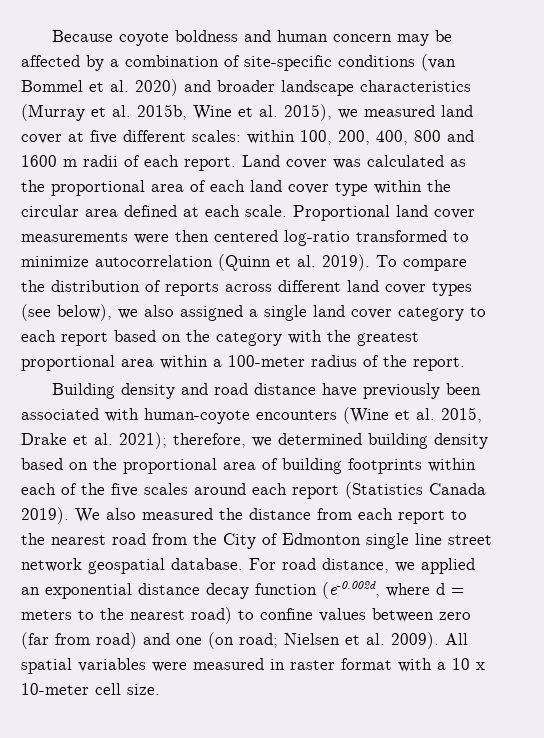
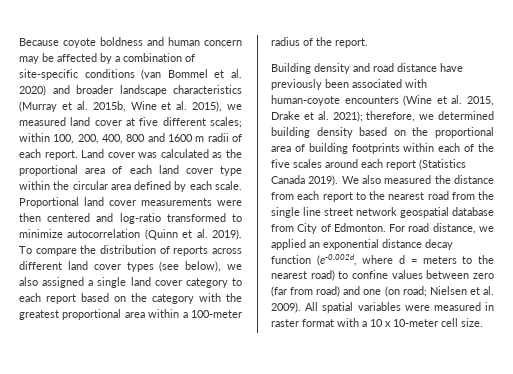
- Because coyote boldness and human concern may be affected by a combination of site-specific conditions (van Bommel et al. 2020) and broader landscape characteristics (Murray et al. 2015b, Wine et al. 2015), we measured land cover at five different scales: within 100, 200, 400, 800 and 1600 m radii of each report.
+ Because coyote boldness and human concern may be affected by a combination of site-specific conditions (van Bommel et al. 2020) and broader landscape characteristics (Murray et al. 2015b, Wine et al. 2015), we measured land cover at five different scales; within 100, 200, 400, 800 and 1600 m radii of each report.
- Land cover was calculated as the proportional area of each land cover type within the circular area defined at each scale.
+ Land cover was calculated as the proportional area of each land cover type within the circular area defined by each scale.
- Proportional land cover measurements were then centered log-ratio transformed to minimize autocorrelation (Quinn et al. 2019).
+ Proportional land cover measurements were then centered and log-ratio transformed to minimize autocorrelation (Quinn et al. 2019).
- We also measured the distance from each report to the nearest road from the City of Edmonton single line street network geospatial database.
+ We also measured the distance from each report to the nearest road from the single line street network geospatial database from City of Edmonton.

